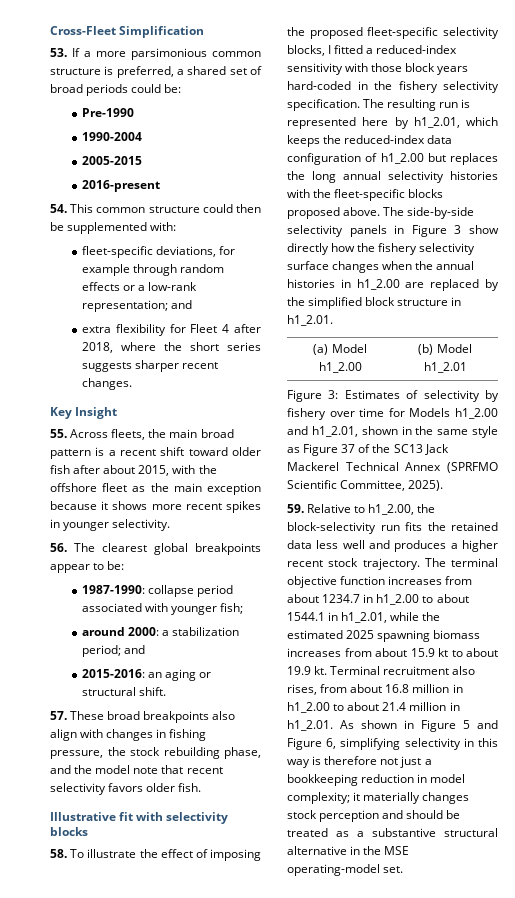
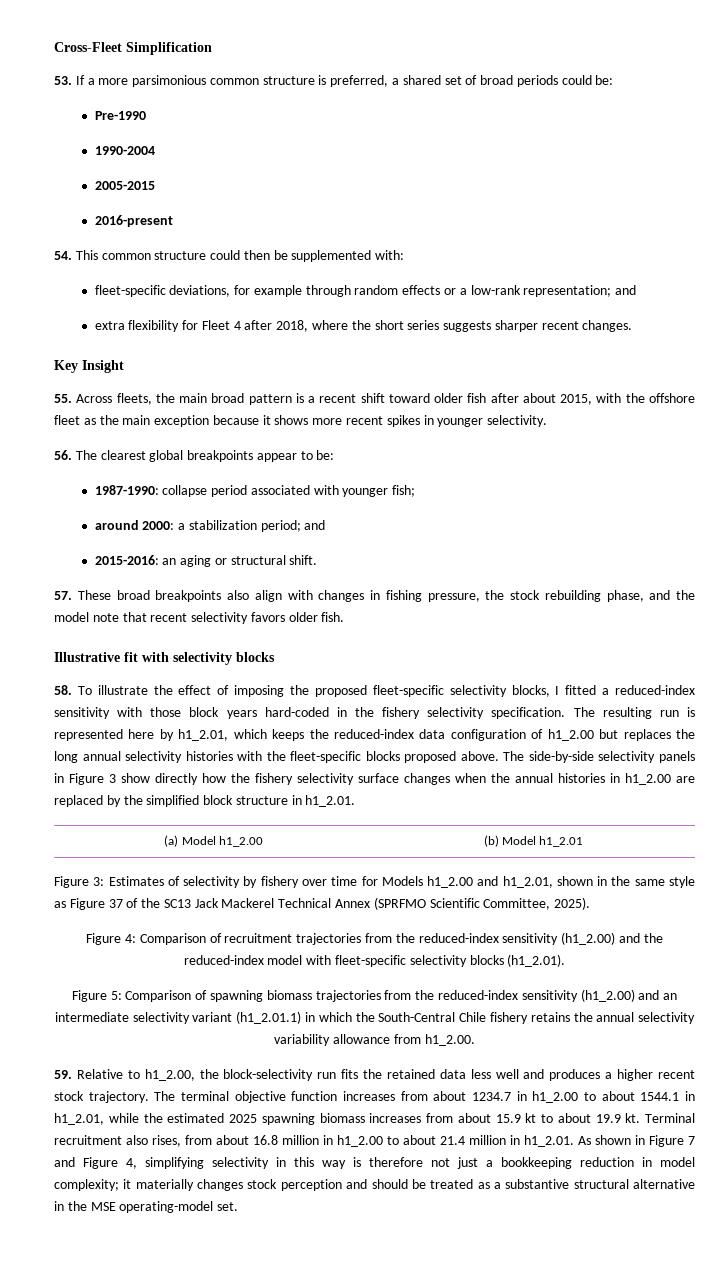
+ Figure 4: Comparison of recruitment trajectories from the reduced-index sensitivity (h1_2.00) and the reduced-index model with fleet-specific selectivity blocks (h1_2.01).
+ Figure 5: Comparison of spawning biomass trajectories from the reduced-index sensitivity (h1_2.00) and an intermediate selectivity variant (h1_2.01.1) in which the South-Central Chile fishery retains the annual selectivity variability allowance from h1_2.00.
- Terminal recruitment also rises, from about 16.8 million in h1_2.00 to about 21.4 million in h1_2.01. As shown in Figure 5 and Figure 6, simplifying selectivity in this way is therefore not just a bookkeeping reduction in model complexity; it materially changes stock perception and should be treated as a substantive structural alternative in the MSE operating-model set.
+ Terminal recruitment also rises, from about 16.8 million in h1_2.00 to about 21.4 million in h1_2.01. As shown in Figure 7 and Figure 4, simplifying selectivity in this way is therefore not just a bookkeeping reduction in model complexity; it materially changes stock perception and should be treated as a substantive structural alternative in the MSE operating-model set.

